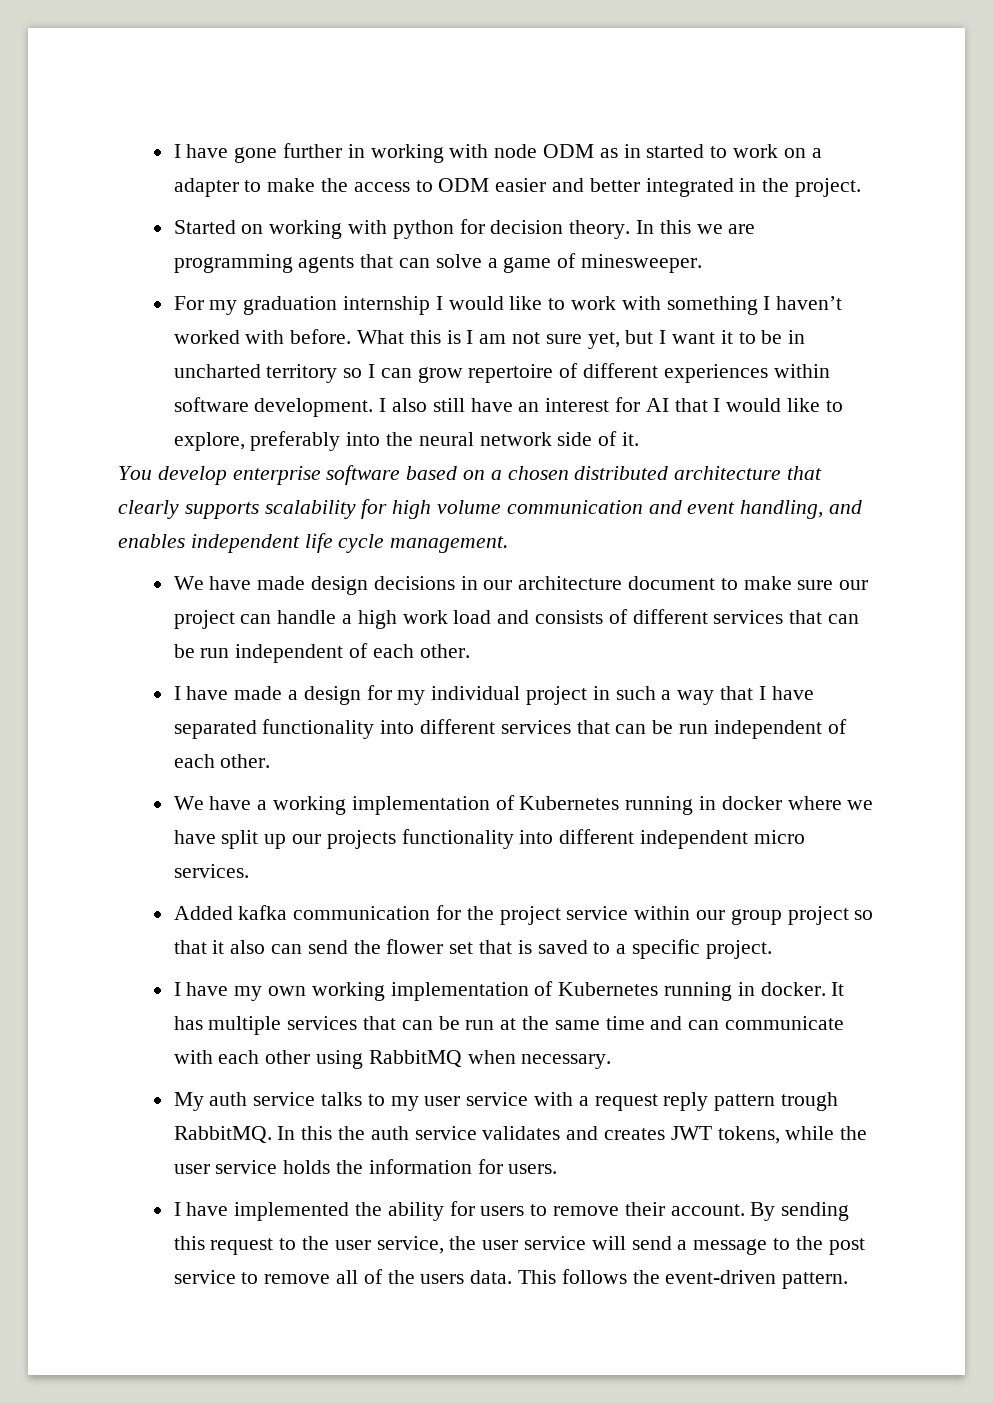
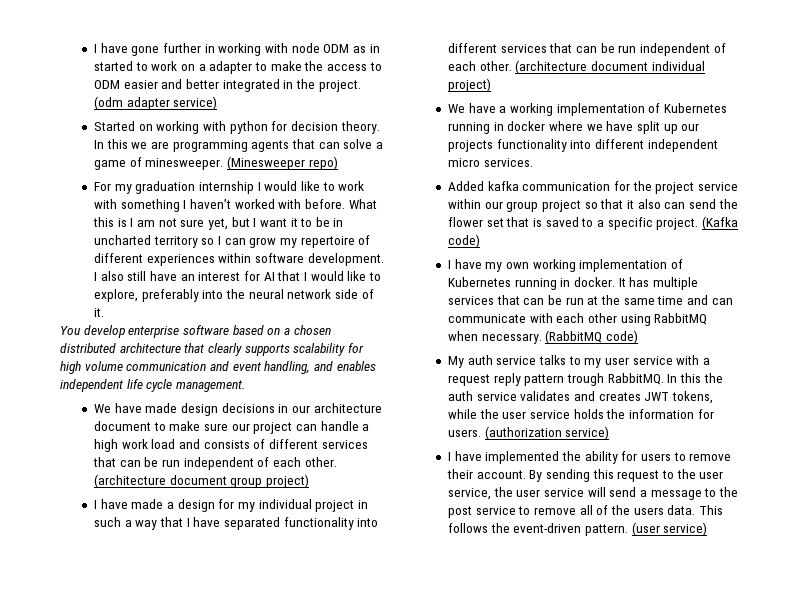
+ (odm adapter service)
+ (Minesweeper repo)
- What this is I am not sure yet, but I want it to be in uncharted territory so I can grow repertoire of different experiences within software development.
+ What this is I am not sure yet, but I want it to be in uncharted territory so I can grow my repertoire of different experiences within software development.
+ (architecture document group project)
+ (architecture document individual project)
+ (Kafka code)
+ (RabbitMQ code)
+ (authorization service)
+ (user service)

